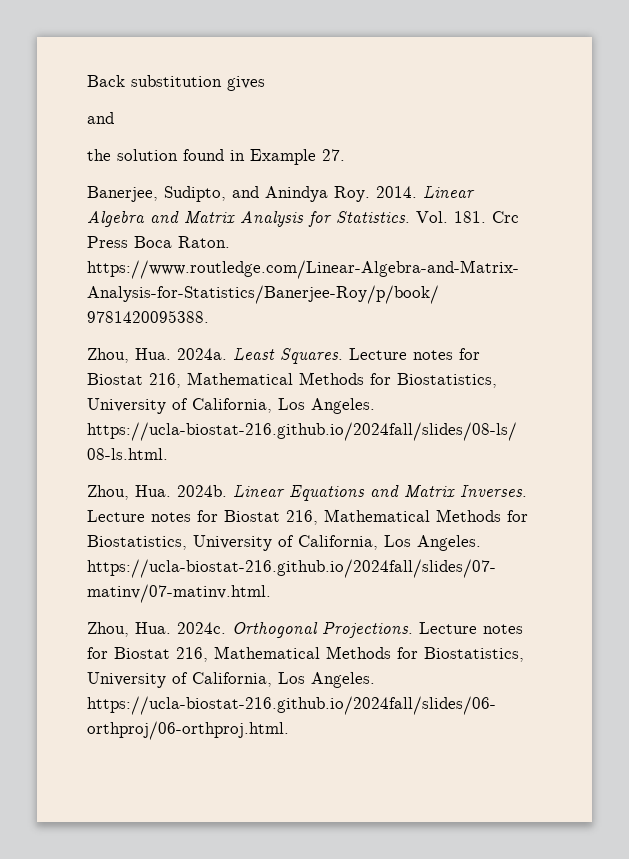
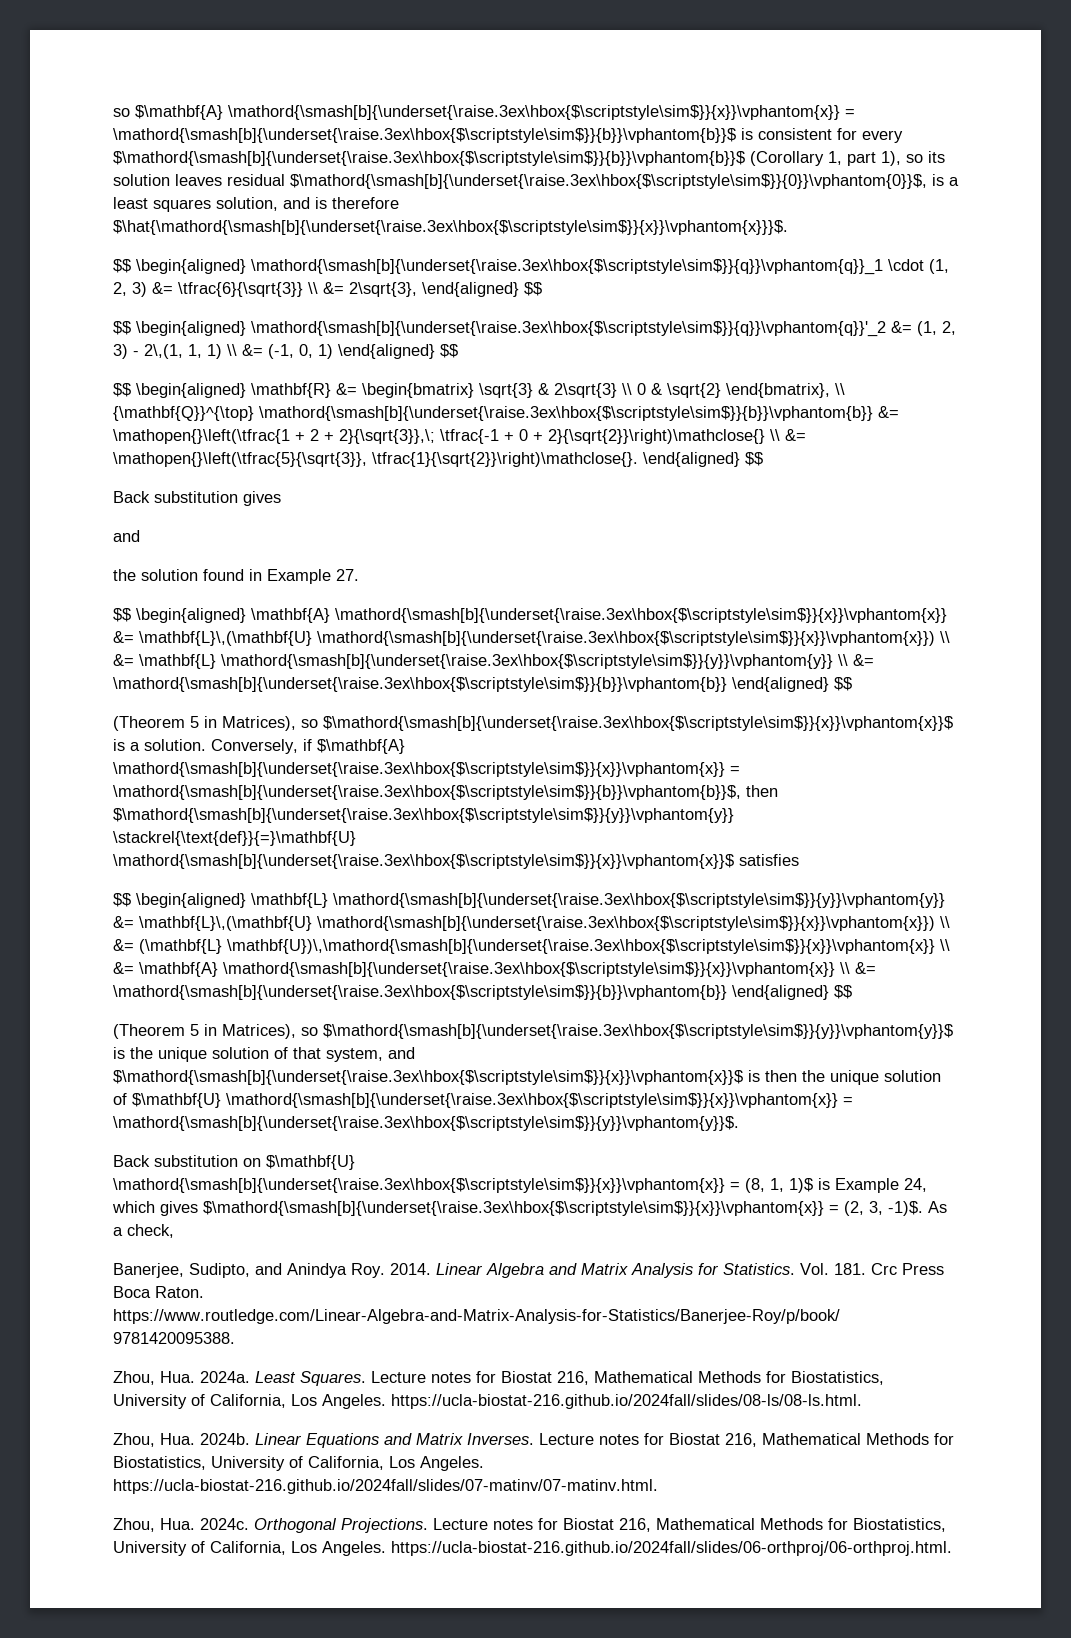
+ so $\mathbf{A} \mathord{\smash[b]{\underset{\raise.3ex\hbox{$\scriptstyle\sim$}}{x}}\vphantom{x}} = \mathord{\smash[b]{\underset{\raise.3ex\hbox{$\scriptstyle\sim$}}{b}}\vphantom{b}}$ is consistent for every $\mathord{\smash[b]{\underset{\raise.3ex\hbox{$\scriptstyle\sim$}}{b}}\vphantom{b}}$ (Corollary 1, part 1), so its solution leaves residual $\mathord{\smash[b]{\underset{\raise.3ex\hbox{$\scriptstyle\sim$}}{0}}\vphantom{0}}$, is a least squares solution, and is therefore $\hat{\mathord{\smash[b]{\underset{\raise.3ex\hbox{$\scriptstyle\sim$}}{x}}\vphantom{x}}}$.
+ $$ \begin{aligned} \mathord{\smash[b]{\underset{\raise.3ex\hbox{$\scriptstyle\sim$}}{q}}\vphantom{q}}_1 \cdot (1, 2, 3) &= \tfrac{6}{\sqrt{3}} \\ &= 2\sqrt{3}, \end{aligned} $$
+ $$ \begin{aligned} \mathord{\smash[b]{\underset{\raise.3ex\hbox{$\scriptstyle\sim$}}{q}}\vphantom{q}}'_2 &= (1, 2, 3) - 2\,(1, 1, 1) \\ &= (-1, 0, 1) \end{aligned} $$
+ $$ \begin{aligned} \mathbf{R} &= \begin{bmatrix} \sqrt{3} & 2\sqrt{3} \\ 0 & \sqrt{2} \end{bmatrix}, \\ {\mathbf{Q}}^{\top} \mathord{\smash[b]{\underset{\raise.3ex\hbox{$\scriptstyle\sim$}}{b}}\vphantom{b}} &= \mathopen{}\left(\tfrac{1 + 2 + 2}{\sqrt{3}},\; \tfrac{-1 + 0 + 2}{\sqrt{2}}\right)\mathclose{} \\ &= \mathopen{}\left(\tfrac{5}{\sqrt{3}}, \tfrac{1}{\sqrt{2}}\right)\mathclose{}. \end{aligned} $$
+ $$ \begin{aligned} \mathbf{A} \mathord{\smash[b]{\underset{\raise.3ex\hbox{$\scriptstyle\sim$}}{x}}\vphantom{x}} &= \mathbf{L}\,(\mathbf{U} \mathord{\smash[b]{\underset{\raise.3ex\hbox{$\scriptstyle\sim$}}{x}}\vphantom{x}}) \\ &= \mathbf{L} \mathord{\smash[b]{\underset{\raise.3ex\hbox{$\scriptstyle\sim$}}{y}}\vphantom{y}} \\ &= \mathord{\smash[b]{\underset{\raise.3ex\hbox{$\scriptstyle\sim$}}{b}}\vphantom{b}} \end{aligned} $$
+ (Theorem 5 in Matrices), so $\mathord{\smash[b]{\underset{\raise.3ex\hbox{$\scriptstyle\sim$}}{x}}\vphantom{x}}$ is a solution. Conversely, if $\mathbf{A} \mathord{\smash[b]{\underset{\raise.3ex\hbox{$\scriptstyle\sim$}}{x}}\vphantom{x}} = \mathord{\smash[b]{\underset{\raise.3ex\hbox{$\scriptstyle\sim$}}{b}}\vphantom{b}}$, then $\mathord{\smash[b]{\underset{\raise.3ex\hbox{$\scriptstyle\sim$}}{y}}\vphantom{y}} \stackrel{\text{def}}{=}\mathbf{U} \mathord{\smash[b]{\underset{\raise.3ex\hbox{$\scriptstyle\sim$}}{x}}\vphantom{x}}$ satisfies
+ $$ \begin{aligned} \mathbf{L} \mathord{\smash[b]{\underset{\raise.3ex\hbox{$\scriptstyle\sim$}}{y}}\vphantom{y}} &= \mathbf{L}\,(\mathbf{U} \mathord{\smash[b]{\underset{\raise.3ex\hbox{$\scriptstyle\sim$}}{x}}\vphantom{x}}) \\ &= (\mathbf{L} \mathbf{U})\,\mathord{\smash[b]{\underset{\raise.3ex\hbox{$\scriptstyle\sim$}}{x}}\vphantom{x}} \\ &= \mathbf{A} \mathord{\smash[b]{\underset{\raise.3ex\hbox{$\scriptstyle\sim$}}{x}}\vphantom{x}} \\ &= \mathord{\smash[b]{\underset{\raise.3ex\hbox{$\scriptstyle\sim$}}{b}}\vphantom{b}} \end{aligned} $$
+ (Theorem 5 in Matrices), so $\mathord{\smash[b]{\underset{\raise.3ex\hbox{$\scriptstyle\sim$}}{y}}\vphantom{y}}$ is the unique solution of that system, and $\mathord{\smash[b]{\underset{\raise.3ex\hbox{$\scriptstyle\sim$}}{x}}\vphantom{x}}$ is then the unique solution of $\mathbf{U} \mathord{\smash[b]{\underset{\raise.3ex\hbox{$\scriptstyle\sim$}}{x}}\vphantom{x}} = \mathord{\smash[b]{\underset{\raise.3ex\hbox{$\scriptstyle\sim$}}{y}}\vphantom{y}}$.
+ Back substitution on $\mathbf{U} \mathord{\smash[b]{\underset{\raise.3ex\hbox{$\scriptstyle\sim$}}{x}}\vphantom{x}} = (8, 1, 1)$ is Example 24, which gives $\mathord{\smash[b]{\underset{\raise.3ex\hbox{$\scriptstyle\sim$}}{x}}\vphantom{x}} = (2, 3, -1)$. As a check,

